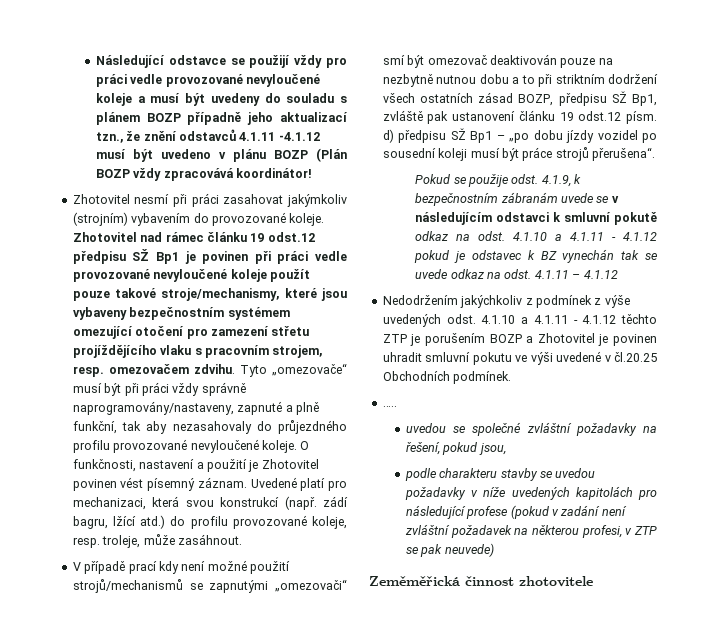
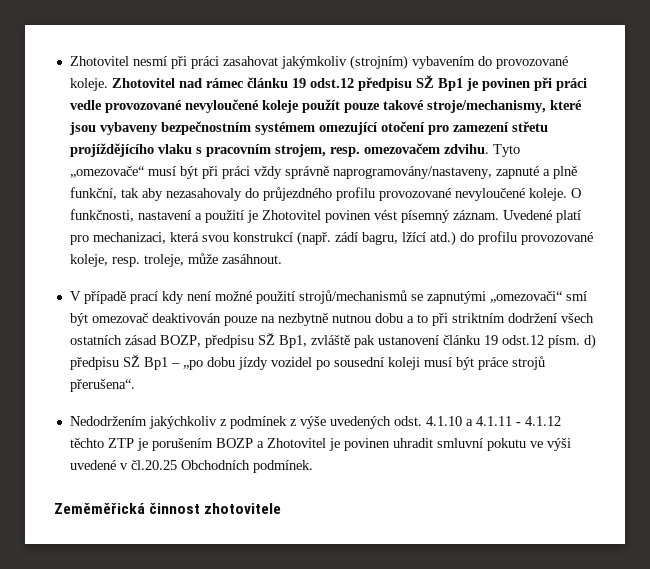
- Následující odstavce se použijí vždy pro práci vedle provozované nevyloučené koleje a musí být uvedeny do souladu s plánem BOZP případně jeho aktualizací tzn., že znění odstavců 4.1.11 -4.1.12 musí být uvedeno v plánu BOZP (Plán BOZP vždy zpracovává koordinátor!
- Pokud se použije odst. 4.1.9, k bezpečnostním zábranám uvede se v následujícím odstavci k smluvní pokutě odkaz na odst. 4.1.10 a 4.1.11 - 4.1.12 pokud je odstavec k BZ vynechán tak se uvede odkaz na odst. 4.1.11 – 4.1.12
- …..
- uvedou se společné zvláštní požadavky na řešení, pokud jsou,
- podle charakteru stavby se uvedou požadavky v níže uvedených kapitolách pro následující profese (pokud v zadání není zvláštní požadavek na některou profesi, v ZTP se pak neuvede)

